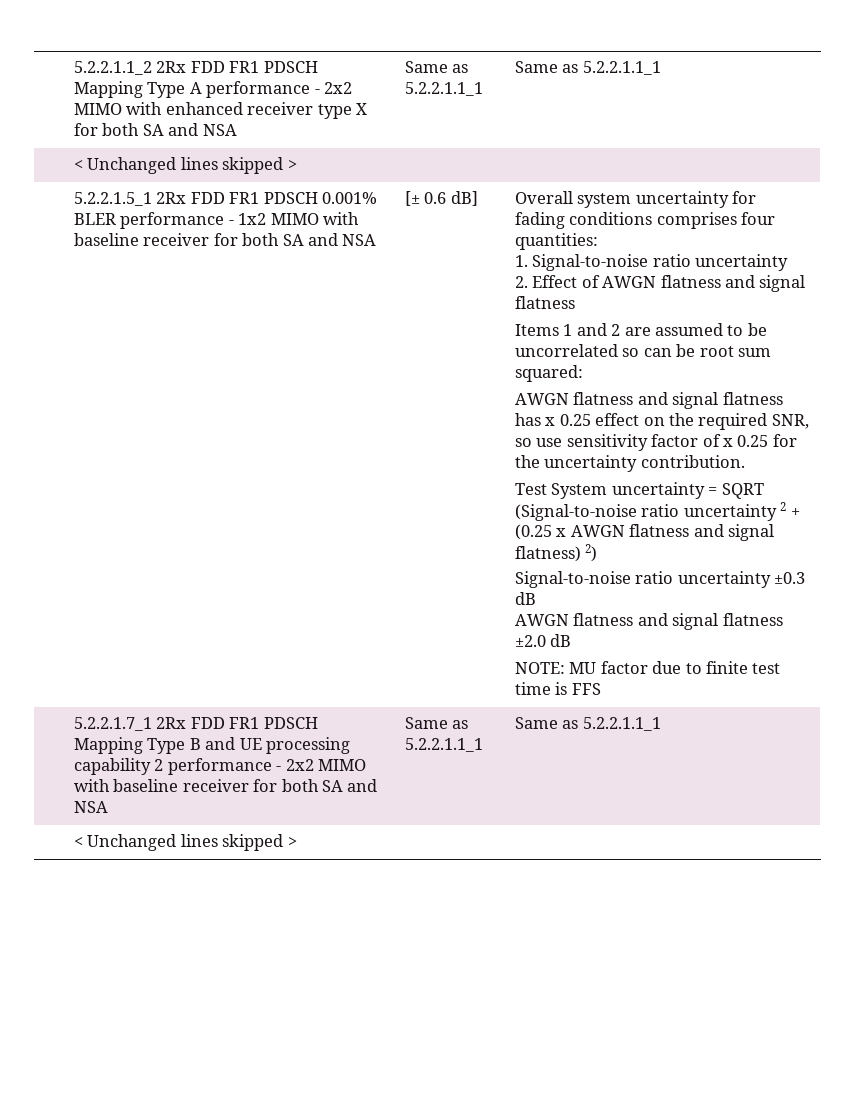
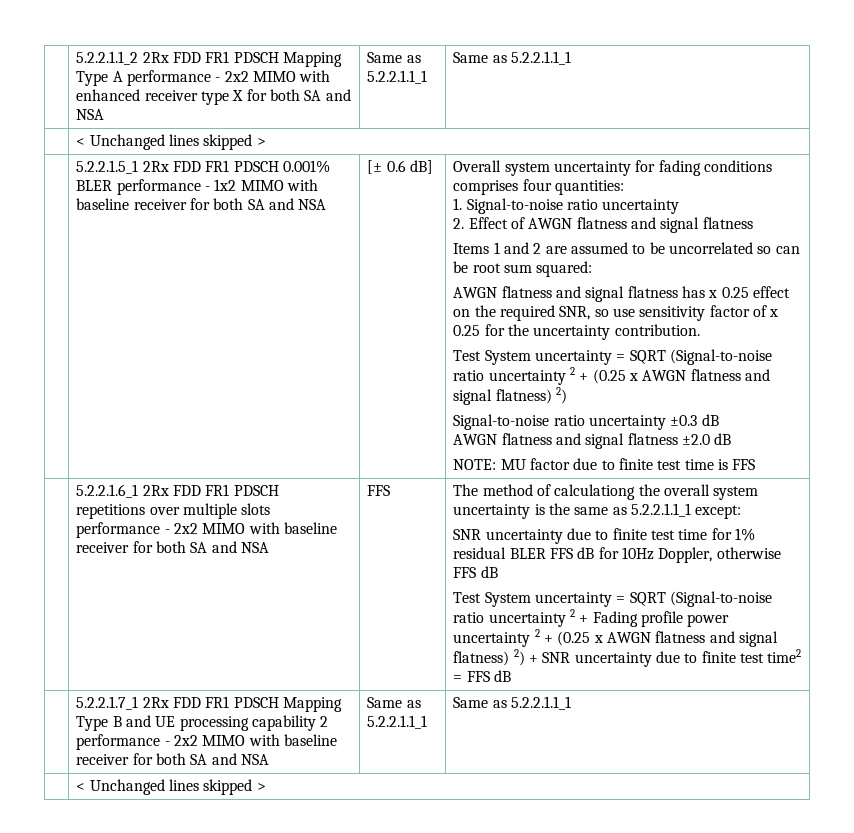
+ 5.2.2.1.6_1 2Rx FDD FR1 PDSCH repetitions over multiple slots performance - 2x2 MIMO with baseline receiver for both SA and NSA | FFS | The method of calculationg the overall system uncertainty is the same as 5.2.2.1.1_1 except:
+ SNR uncertainty due to finite test time for 1% residual BLER FFS dB for 10Hz Doppler, otherwise FFS dB
+ Test System uncertainty = SQRT (Signal-to-noise ratio uncertainty 2 + Fading profile power uncertainty 2 + (0.25 x AWGN flatness and signal flatness) 2) + SNR uncertainty due to finite test time2 = FFS dB

